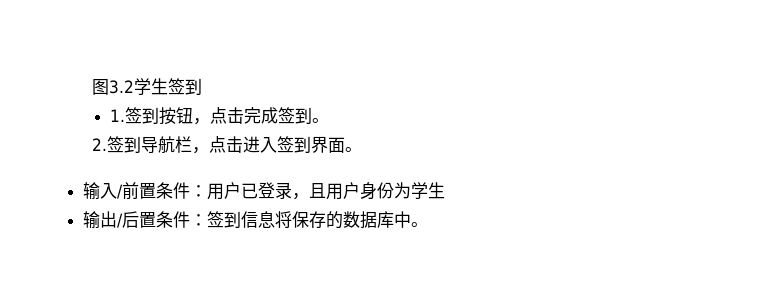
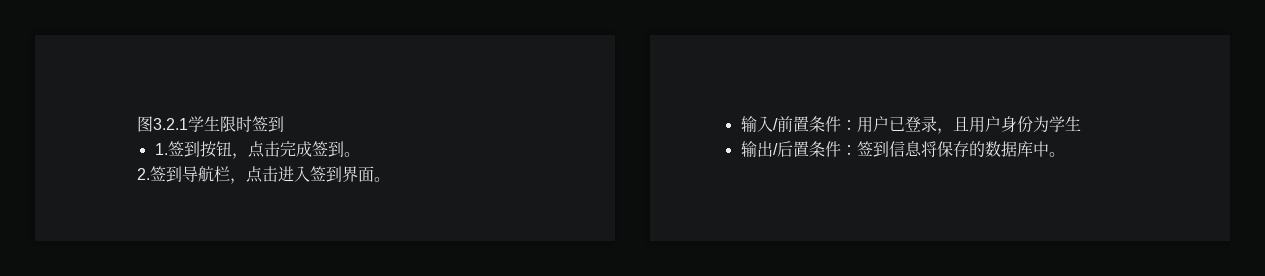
- 图3.2学生签到
+ 图3.2.1学生限时签到

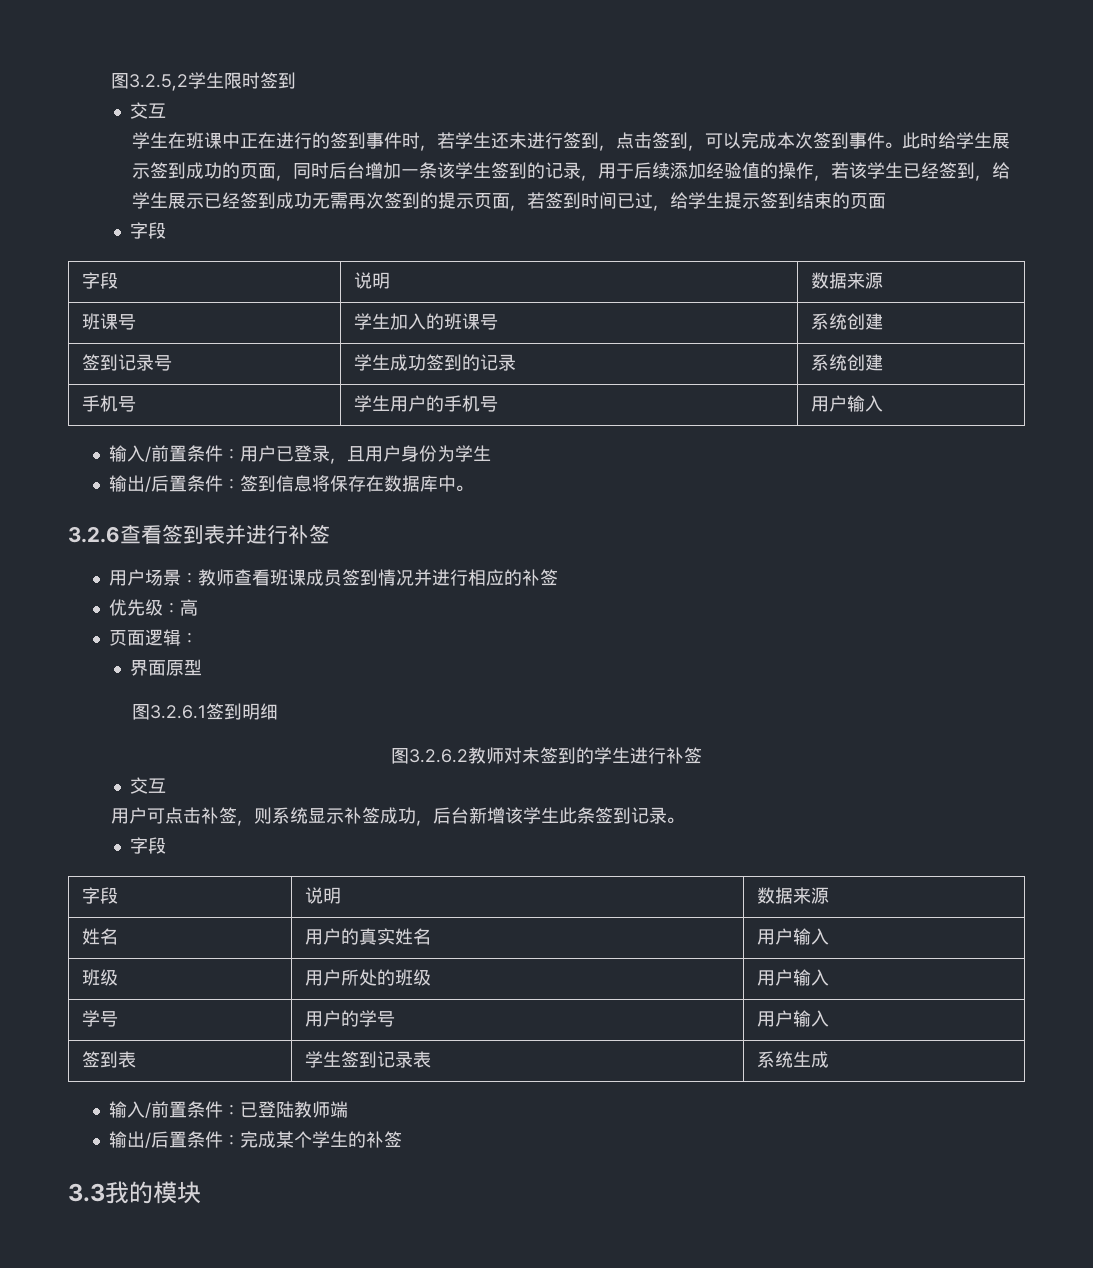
- 图3.2.1学生限时签到
- 1.签到按钮，点击完成签到。
- 2.签到导航栏，点击进入签到界面。
+ 图3.2.5,2学生限时签到
+ 交互
+ 学生在班课中正在进行的签到事件时，若学生还未进行签到，点击签到，可以完成本次签到事件。此时给学生展示签到成功的页面，同时后台增加一条该学生签到的记录，用于后续添加经验值的操作，若该学生已经签到，给学生展示已经签到成功无需再次签到的提示页面，若签到时间已过，给学生提示签到结束的页面
+ 字段
+ 字段 | 说明 | 数据来源
+ 班课号 | 学生加入的班课号 | 系统创建
+ 签到记录号 | 学生成功签到的记录 | 系统创建
+ 手机号 | 学生用户的手机号 | 用户输入
- 输出/后置条件：签到信息将保存的数据库中。
+ 输出/后置条件：签到信息将保存在数据库中。
+ 3.2.6查看签到表并进行补签
+ 用户场景：教师查看班课成员签到情况并进行相应的补签
+ 优先级：高
+ 页面逻辑：
+ 界面原型
+ 图3.2.6.1签到明细
+ 图3.2.6.2教师对未签到的学生进行补签
+ 交互
+ 用户可点击补签，则系统显示补签成功，后台新增该学生此条签到记录。
+ 字段
+ 字段 | 说明 | 数据来源
+ 姓名 | 用户的真实姓名 | 用户输入
+ 班级 | 用户所处的班级 | 用户输入
+ 学号 | 用户的学号 | 用户输入
+ 签到表 | 学生签到记录表 | 系统生成
+ 输入/前置条件：已登陆教师端
+ 输出/后置条件：完成某个学生的补签
+ 3.3我的模块

